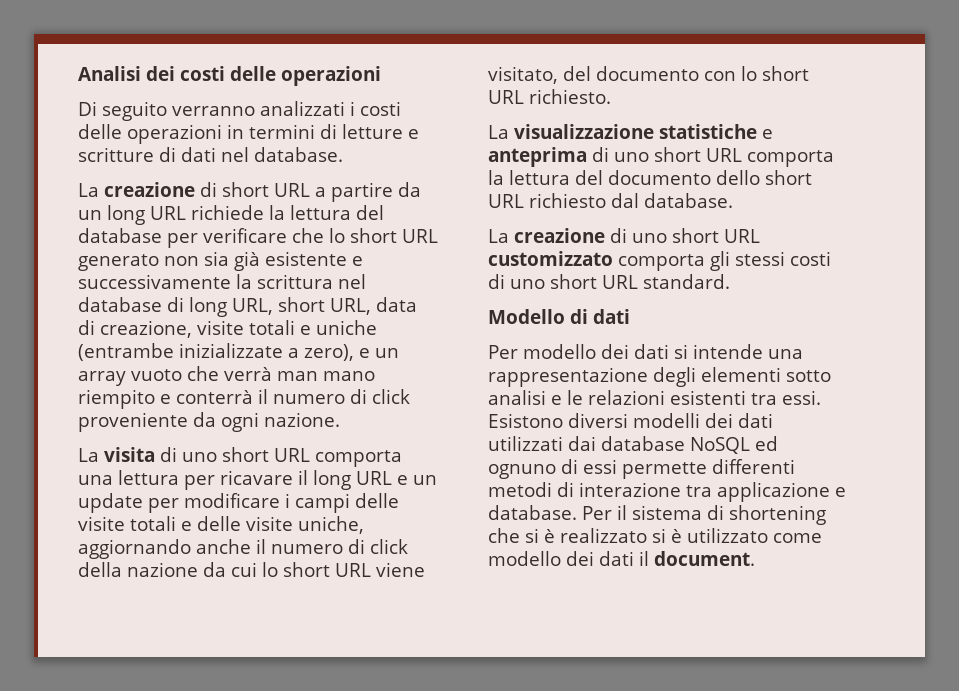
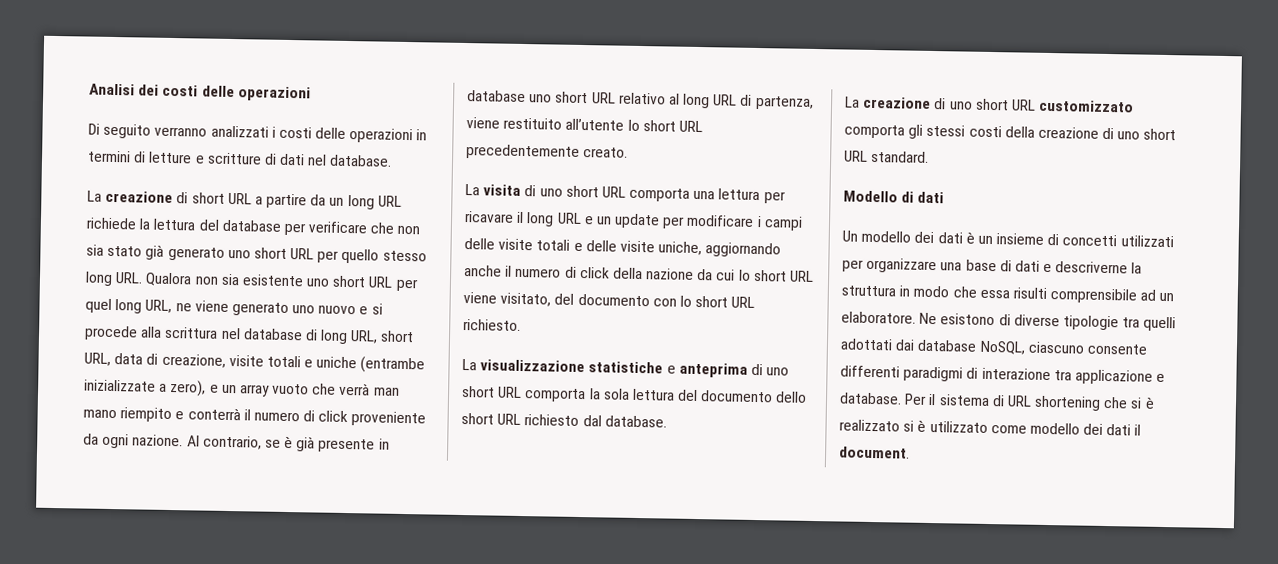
- La creazione di short URL a partire da un long URL richiede la lettura del database per verificare che lo short URL generato non sia già esistente e successivamente la scrittura nel database di long URL, short URL, data di creazione, visite totali e uniche (entrambe inizializzate a zero), e un array vuoto che verrà man mano riempito e conterrà il numero di click proveniente da ogni nazione.
+ La creazione di short URL a partire da un long URL richiede la lettura del database per verificare che non sia stato già generato uno short URL per quello stesso long URL. Qualora non sia esistente uno short URL per quel long URL, ne viene generato uno nuovo e si procede alla scrittura nel database di long URL, short URL, data di creazione, visite totali e uniche (entrambe inizializzate a zero), e un array vuoto che verrà man mano riempito e conterrà il numero di click proveniente da ogni nazione. Al contrario, se è già presente in database uno short URL relativo al long URL di partenza, viene restituito all’utente lo short URL precedentemente creato.
- La visualizzazione statistiche e anteprima di uno short URL comporta la lettura del documento dello short URL richiesto dal database.
+ La visualizzazione statistiche e anteprima di uno short URL comporta la sola lettura del documento dello short URL richiesto dal database.
- La creazione di uno short URL customizzato comporta gli stessi costi di uno short URL standard.
+ La creazione di uno short URL customizzato comporta gli stessi costi della creazione di uno short URL standard.
- Per modello dei dati si intende una rappresentazione degli elementi sotto analisi e le relazioni esistenti tra essi. Esistono diversi modelli dei dati utilizzati dai database NoSQL ed ognuno di essi permette differenti metodi di interazione tra applicazione e database.
+ Un modello dei dati è un insieme di concetti utilizzati per organizzare una base di dati e descriverne la struttura in modo che essa risulti comprensibile ad un elaboratore. Ne esistono di diverse tipologie tra quelli adottati dai database NoSQL, ciascuno consente differenti paradigmi di interazione tra applicazione e database.
- Per il sistema di shortening che si è realizzato si è utilizzato come modello dei dati il document.
+ Per il sistema di URL shortening che si è realizzato si è utilizzato come modello dei dati il document.

